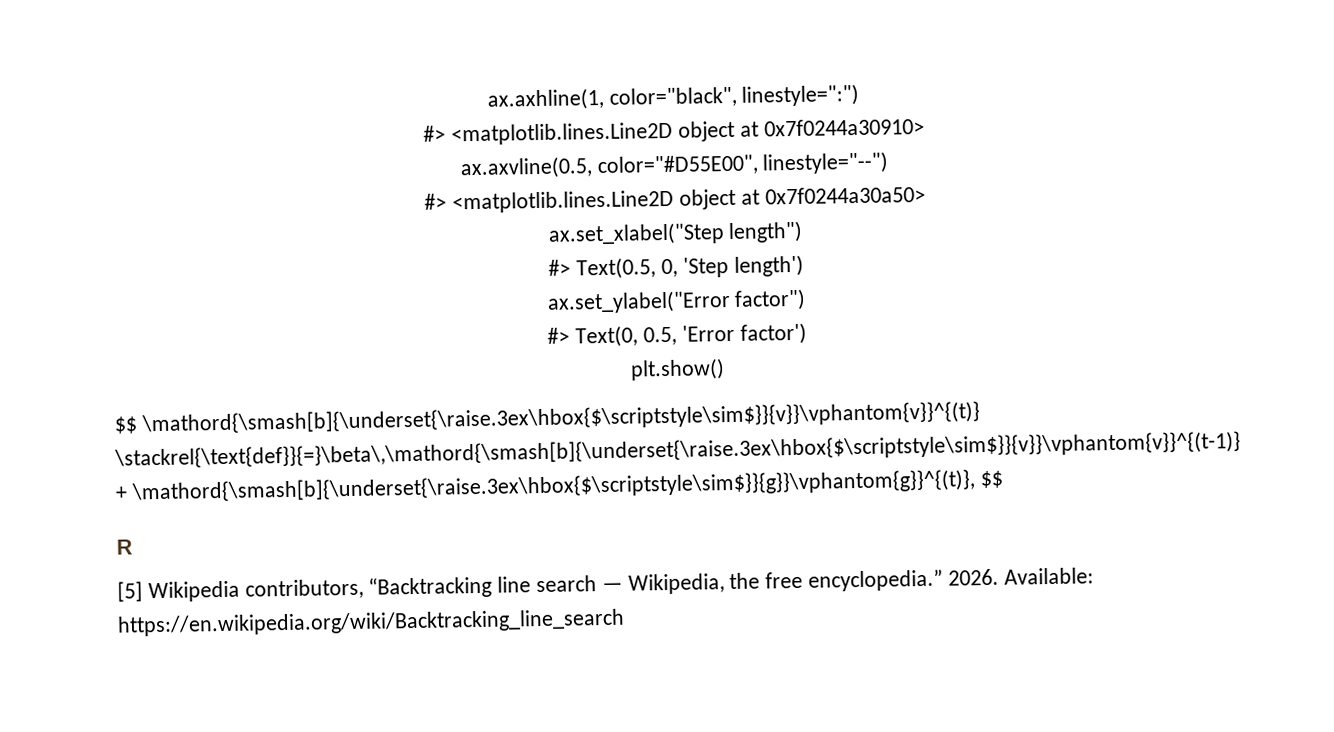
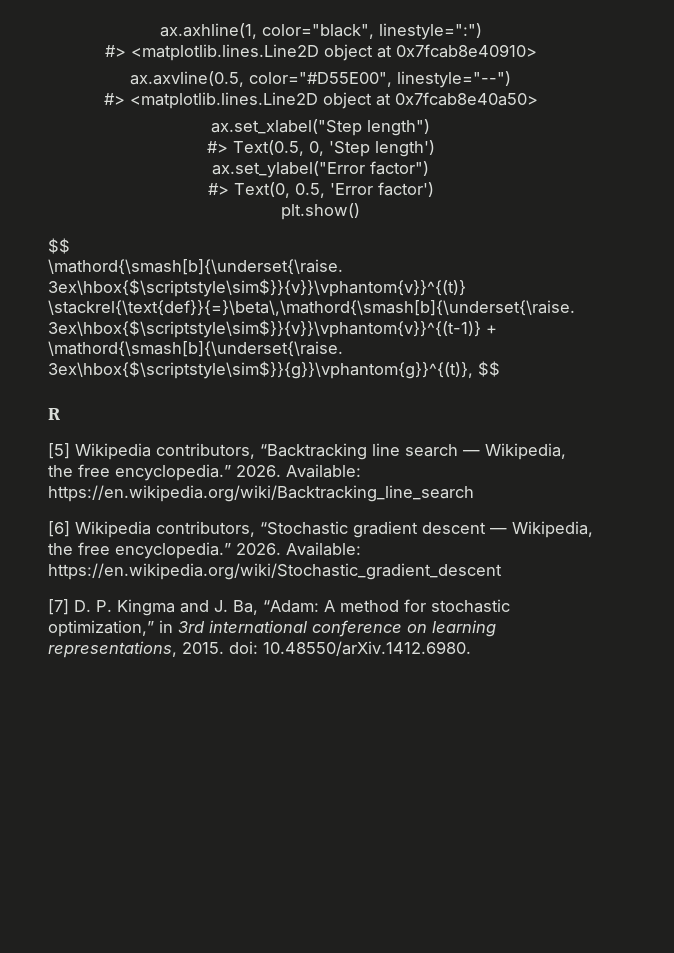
- #> <matplotlib.lines.Line2D object at 0x7f0244a30910>
+ #> <matplotlib.lines.Line2D object at 0x7fcab8e40910>
- #> <matplotlib.lines.Line2D object at 0x7f0244a30a50>
+ #> <matplotlib.lines.Line2D object at 0x7fcab8e40a50>
+ [6] Wikipedia contributors, “Stochastic gradient descent — Wikipedia, the free encyclopedia.” 2026. Available: https://en.wikipedia.org/wiki/Stochastic_gradient_descent
+ [7] D. P. Kingma and J. Ba, “Adam: A method for stochastic optimization,” in 3rd international conference on learning representations, 2015. doi: 10.48550/arXiv.1412.6980.

